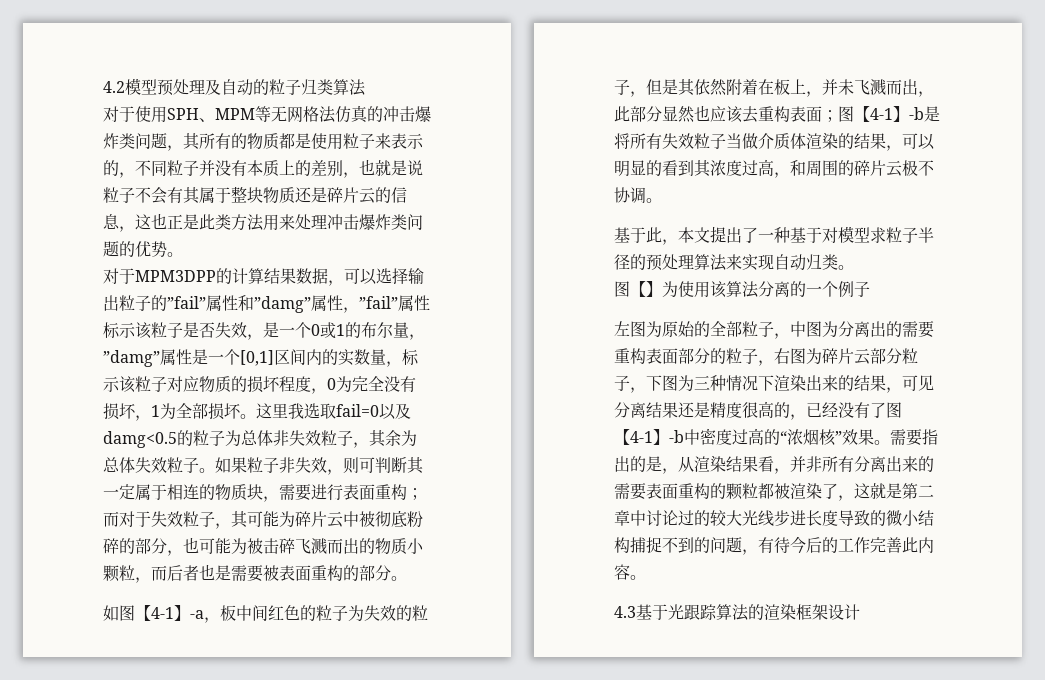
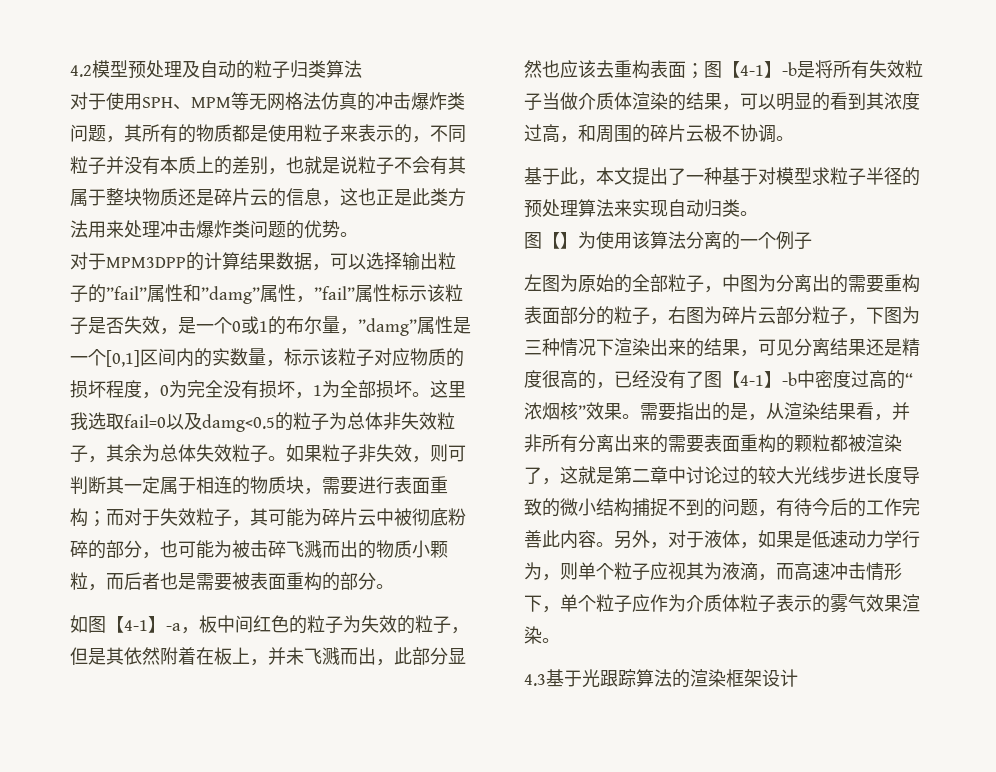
+ 另外，对于液体，如果是低速动力学行为，则单个粒子应视其为液滴，而高速冲击情形下，单个粒子应作为介质体粒子表示的雾气效果渲染。

